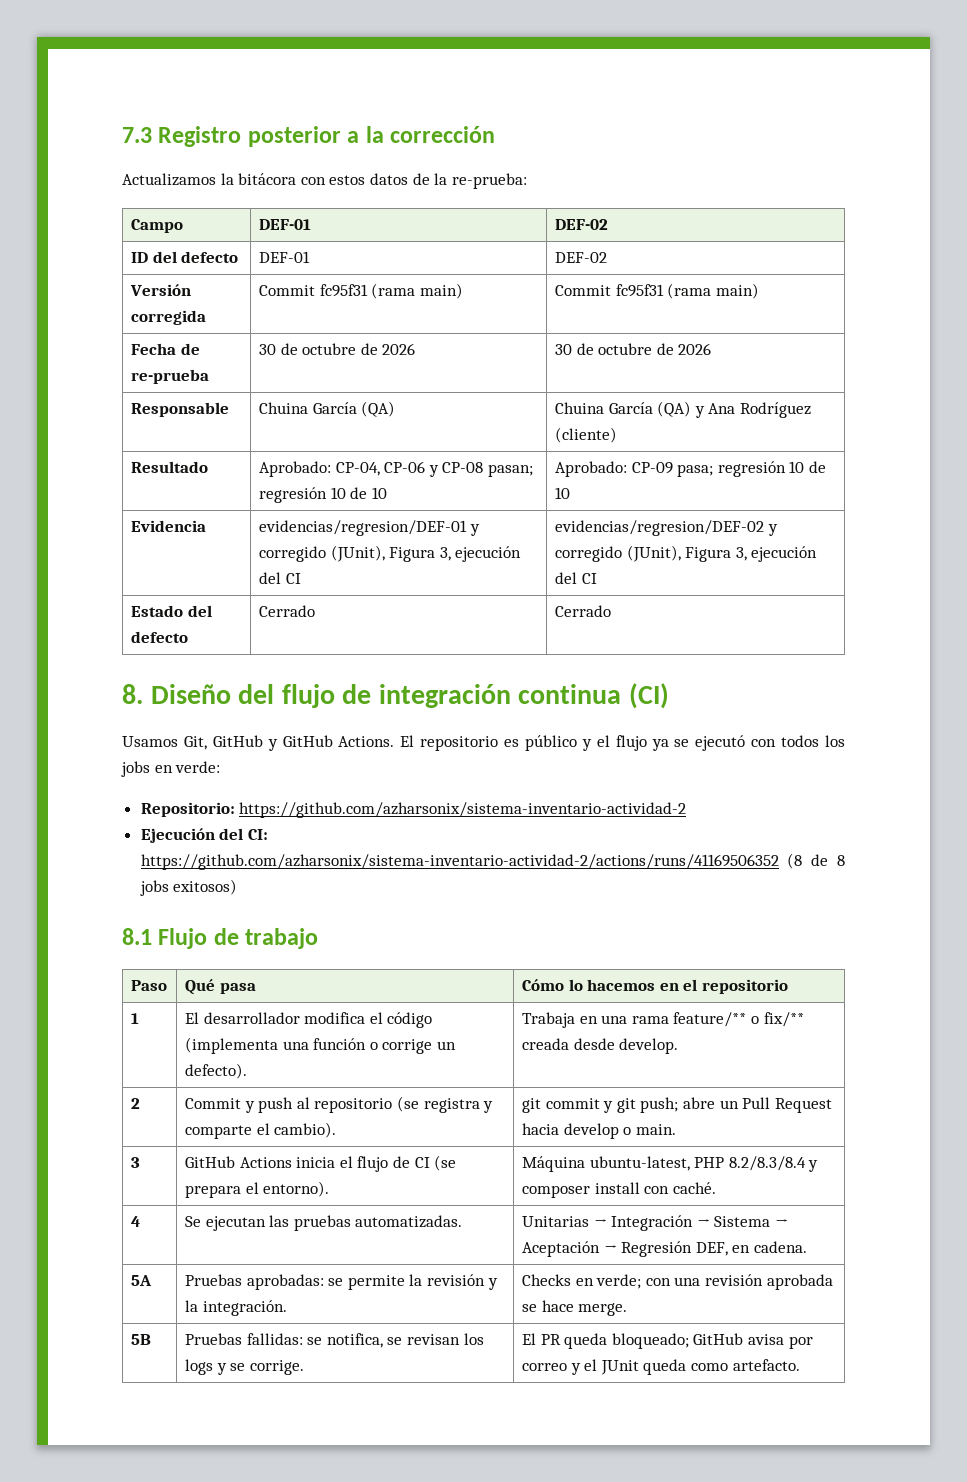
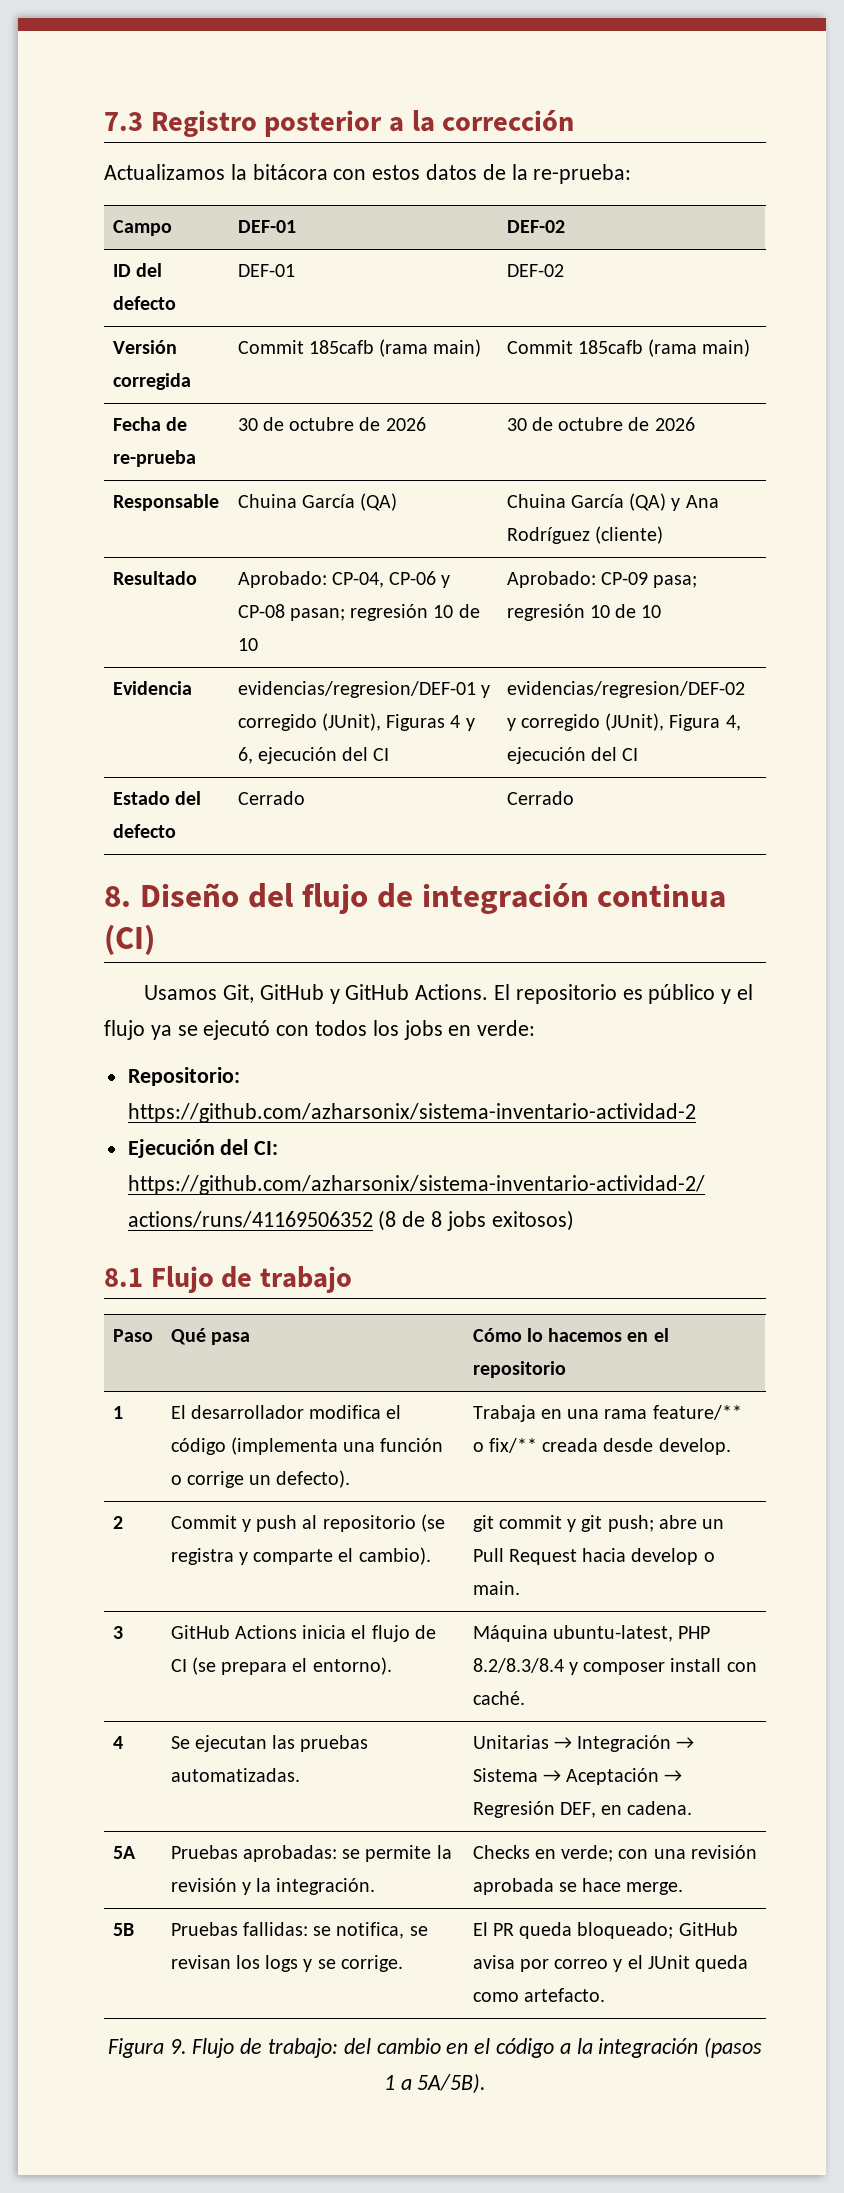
- Versión corregida | Commit fc95f31 (rama main) | Commit fc95f31 (rama main)
+ Versión corregida | Commit 185cafb (rama main) | Commit 185cafb (rama main)
- Evidencia | evidencias/regresion/DEF-01 y corregido (JUnit), Figura 3, ejecución del CI | evidencias/regresion/DEF-02 y corregido (JUnit), Figura 3, ejecución del CI
+ Evidencia | evidencias/regresion/DEF-01 y corregido (JUnit), Figuras 4 y 6, ejecución del CI | evidencias/regresion/DEF-02 y corregido (JUnit), Figura 4, ejecución del CI
+ Figura 9. Flujo de trabajo: del cambio en el código a la integración (pasos 1 a 5A/5B).

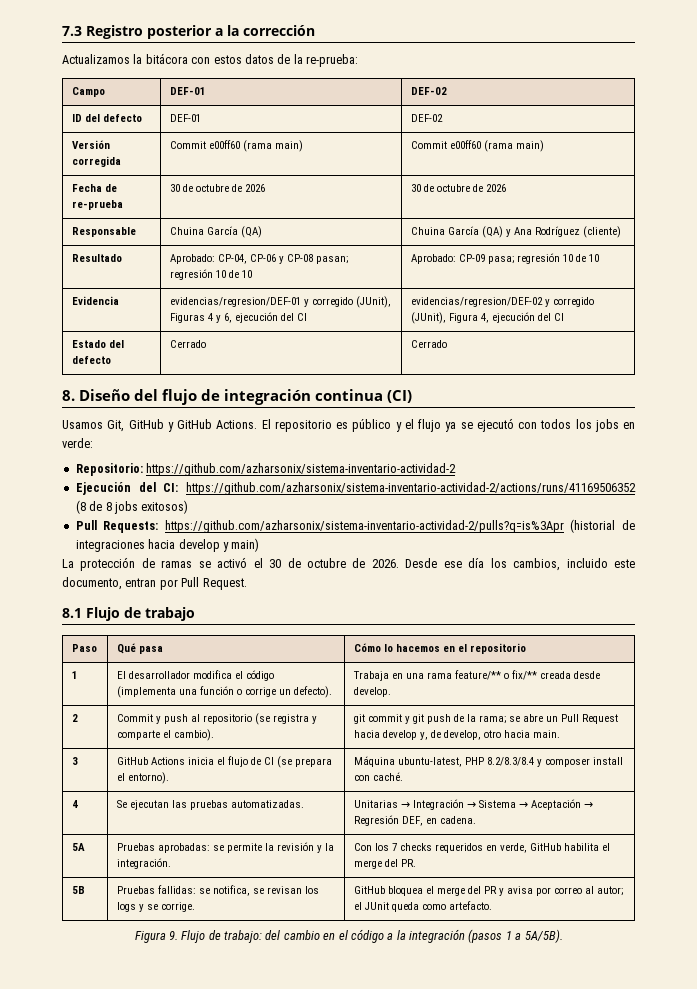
- Versión corregida | Commit 185cafb (rama main) | Commit 185cafb (rama main)
+ Versión corregida | Commit e00ff60 (rama main) | Commit e00ff60 (rama main)
+ Pull Requests: https://github.com/azharsonix/sistema-inventario-actividad-2/pulls?q=is%3Apr (historial de integraciones hacia develop y main)
+ La protección de ramas se activó el 30 de octubre de 2026. Desde ese día los cambios, incluido este documento, entran por Pull Request.
- 2 | Commit y push al repositorio (se registra y comparte el cambio). | git commit y git push; abre un Pull Request hacia develop o main.
+ 2 | Commit y push al repositorio (se registra y comparte el cambio). | git commit y git push de la rama; se abre un Pull Request hacia develop y, de develop, otro hacia main.
- 5A | Pruebas aprobadas: se permite la revisión y la integración. | Checks en verde; con una revisión aprobada se hace merge.
+ 5A | Pruebas aprobadas: se permite la revisión y la integración. | Con los 7 checks requeridos en verde, GitHub habilita el merge del PR.
- 5B | Pruebas fallidas: se notifica, se revisan los logs y se corrige. | El PR queda bloqueado; GitHub avisa por correo y el JUnit queda como artefacto.
+ 5B | Pruebas fallidas: se notifica, se revisan los logs y se corrige. | GitHub bloquea el merge del PR y avisa por correo al autor; el JUnit queda como artefacto.

